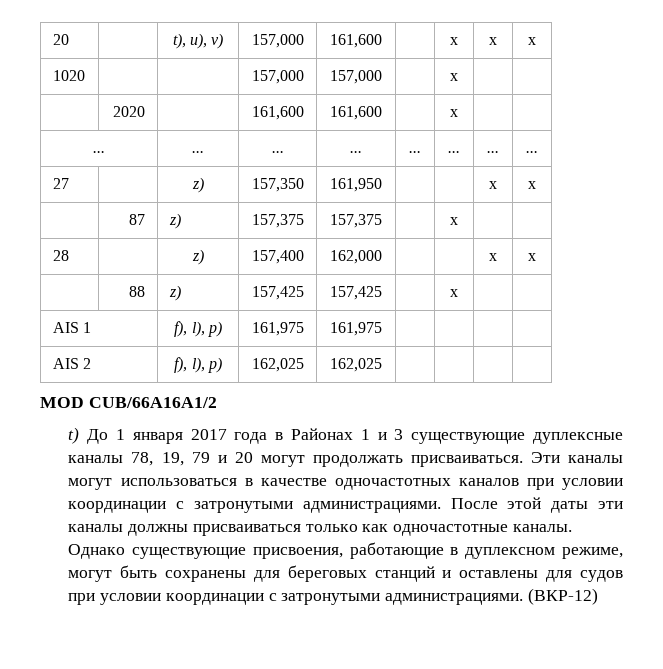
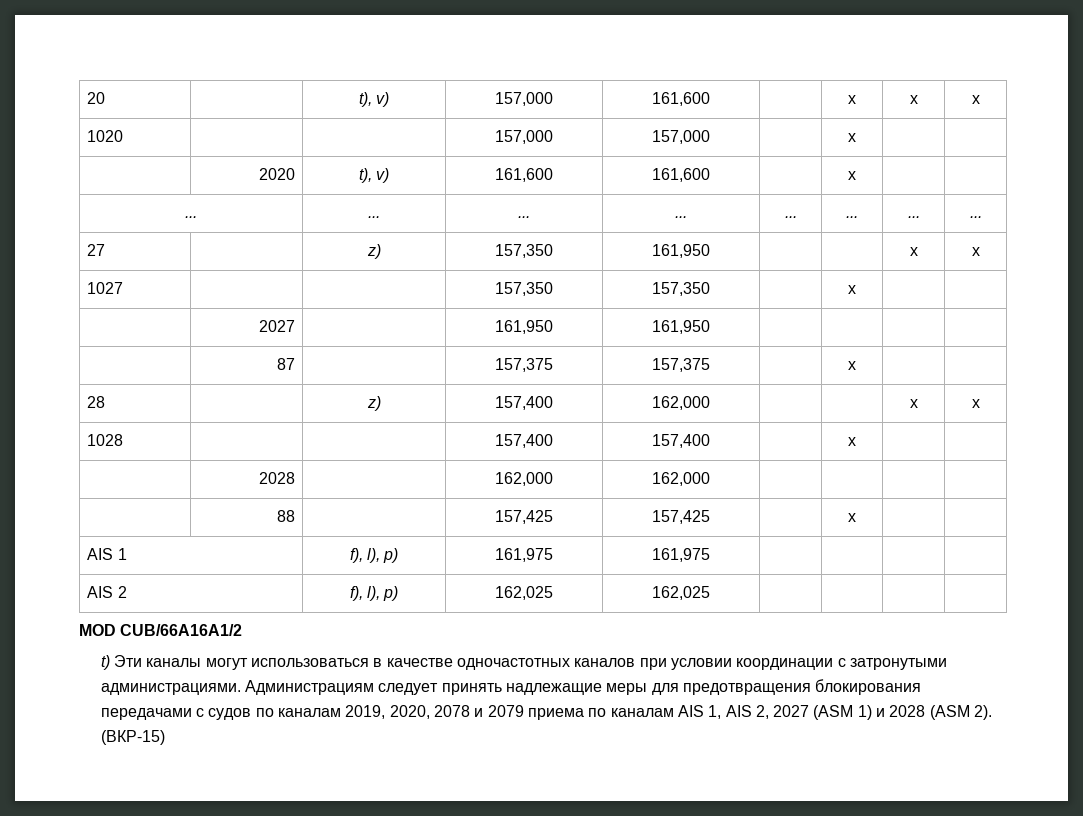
- 20 | | t), u), v) | 157,000 | 161,600 | | x | х | х
+ 20 | | t), v) | 157,000 | 161,600 | | x | х | х
- | 2020 | | 161,600 | 161,600 | | x | |
+ | 2020 | t), v) | 161,600 | 161,600 | | x | |
+ 1027 | | | 157,350 | 157,350 | | x | |
+ | 2027 | | 161,950 | 161,950 | | | |
- | 87 | z) | 157,375 | 157,375 | | х | |
+ | 87 | | 157,375 | 157,375 | | х | |
+ 1028 | | | 157,400 | 157,400 | | x | |
+ | 2028 | | 162,000 | 162,000 | | | |
- | 88 | z) | 157,425 | 157,425 | | х | |
+ | 88 | | 157,425 | 157,425 | | х | |
- t) До 1 января 2017 года в Районах 1 и 3 существующие дуплексные каналы 78, 19, 79 и 20 могут продолжать присваиваться. Эти каналы могут использоваться в качестве одночастотных каналов при условии координации с затронутыми администрациями.
+ t) Эти каналы могут использоваться в качестве одночастотных каналов при условии координации с затронутыми администрациями.
- После этой даты эти каналы должны присваиваться только как одночастотные каналы. Однако существующие присвоения, работающие в дуплексном режиме, могут быть сохранены для береговых станций и оставлены для судов при условии координации с затронутыми администрациями. (ВКР-12)
+ Администрациям следует принять надлежащие меры для предотвращения блокирования передачами с судов по каналам 2019, 2020, 2078 и 2079 приема по каналам AIS 1, AIS 2, 2027 (ASM 1) и 2028 (ASM 2). (ВКР-15)

